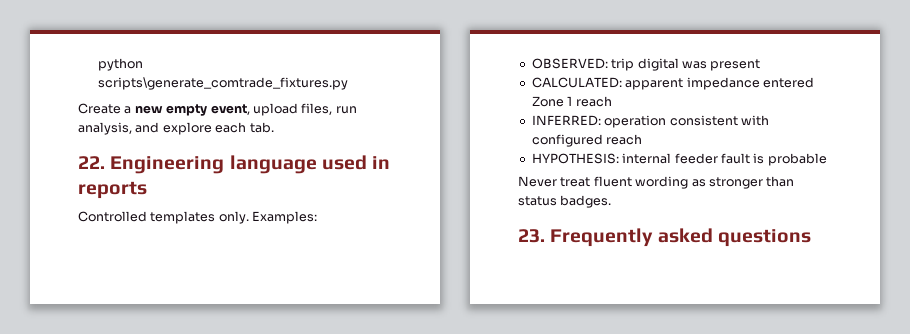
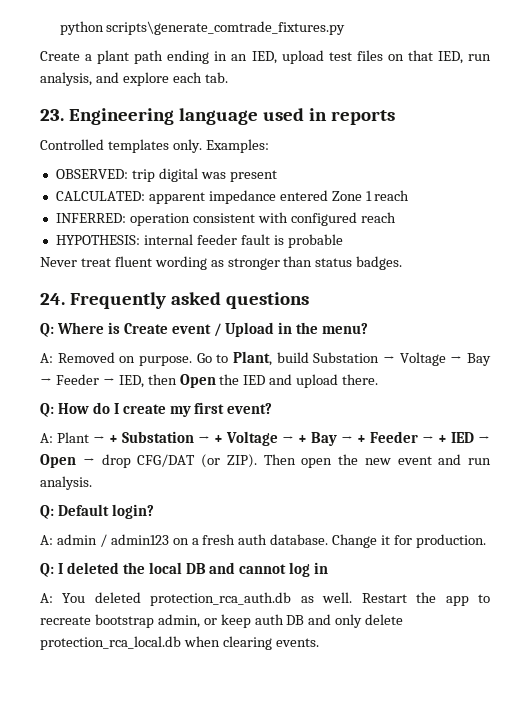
- Create a new empty event, upload files, run analysis, and explore each tab.
+ Create a plant path ending in an IED, upload test files on that IED, run analysis, and explore each tab.
- 22. Engineering language used in reports
+ 23. Engineering language used in reports
- 23. Frequently asked questions
+ 24. Frequently asked questions
+ Q: Where is Create event / Upload in the menu?
+ A: Removed on purpose. Go to Plant, build Substation → Voltage → Bay → Feeder → IED, then Open the IED and upload there.
+ Q: How do I create my first event?
+ A: Plant → + Substation → + Voltage → + Bay → + Feeder → + IED → Open → drop CFG/DAT (or ZIP). Then open the new event and run analysis.
+ Q: Default login?
+ A: admin / admin123 on a fresh auth database. Change it for production.
+ Q: I deleted the local DB and cannot log in
+ A: You deleted protection_rca_auth.db as well. Restart the app to recreate bootstrap admin, or keep auth DB and only delete protection_rca_local.db when clearing events.

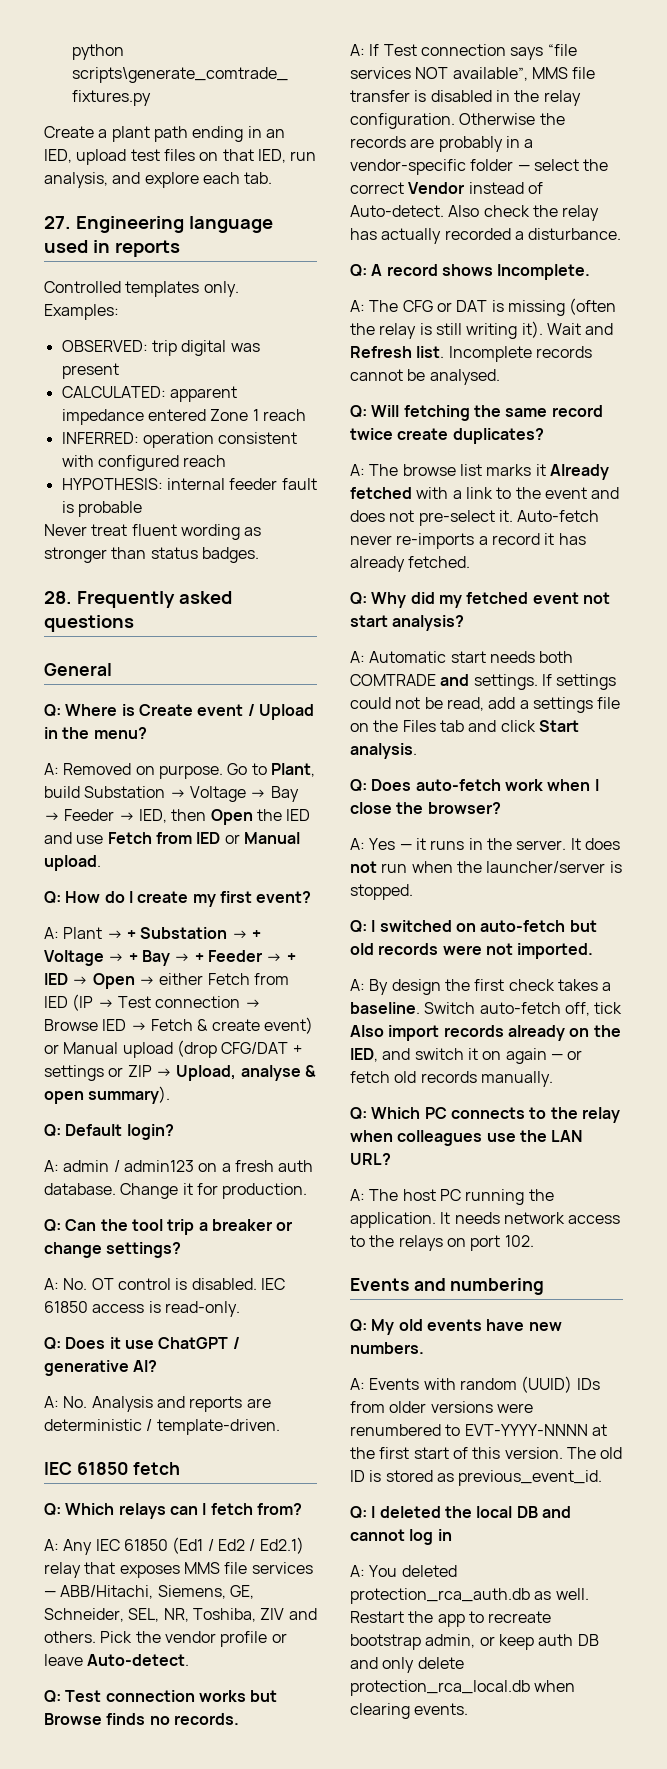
- 23. Engineering language used in reports
+ 27. Engineering language used in reports
- 24. Frequently asked questions
+ 28. Frequently asked questions
+ General
- Go to Plant, build Substation → Voltage → Bay → Feeder → IED, then Open the IED and upload there.
+ Go to Plant, build Substation → Voltage → Bay → Feeder → IED, then Open the IED and use Fetch from IED or Manual upload.
- A: Plant → + Substation → + Voltage → + Bay → + Feeder → + IED → Open → drop CFG/DAT (or ZIP). Then open the new event and run analysis.
+ A: Plant → + Substation → + Voltage → + Bay → + Feeder → + IED → Open → either Fetch from IED (IP → Test connection → Browse IED → Fetch & create event) or Manual upload (drop CFG/DAT + settings or ZIP → Upload, analyse & open summary).
+ Q: Can the tool trip a breaker or change settings?
+ A: No. OT control is disabled. IEC 61850 access is read-only.
+ Q: Does it use ChatGPT / generative AI?
+ A: No. Analysis and reports are deterministic / template-driven.
+ IEC 61850 fetch
+ Q: Which relays can I fetch from?
+ A: Any IEC 61850 (Ed1 / Ed2 / Ed2.1) relay that exposes MMS file services — ABB/Hitachi, Siemens, GE, Schneider, SEL, NR, Toshiba, ZIV and others. Pick the vendor profile or leave Auto-detect.
+ Q: Test connection works but Browse finds no records.
+ A: If Test connection says “file services NOT available”, MMS file transfer is disabled in the relay configuration. Otherwise the records are probably in a vendor-specific folder — select the correct Vendor instead of Auto-detect. Also check the relay has actually recorded a disturbance.
+ Q: A record shows Incomplete.
+ A: The CFG or DAT is missing (often the relay is still writing it). Wait and Refresh list. Incomplete records cannot be analysed.
+ Q: Will fetching the same record twice create duplicates?
+ A: The browse list marks it Already fetched with a link to the event and does not pre-select it. Auto-fetch never re-imports a record it has already fetched.
+ Q: Why did my fetched event not start analysis?
+ A: Automatic start needs both COMTRADE and settings. If settings could not be read, add a settings file on the Files tab and click Start analysis.
+ Q: Does auto-fetch work when I close the browser?
+ A: Yes — it runs in the server. It does not run when the launcher/server is stopped.
+ Q: I switched on auto-fetch but old records were not imported.
+ A: By design the first check takes a baseline. Switch auto-fetch off, tick Also import records already on the IED, and switch it on again — or fetch old records manually.
+ Q: Which PC connects to the relay when colleagues use the LAN URL?
+ A: The host PC running the application. It needs network access to the relays on port 102.
+ Events and numbering
+ Q: My old events have new numbers.
+ A: Events with random (UUID) IDs from older versions were renumbered to EVT-YYYY-NNNN at the first start of this version. The old ID is stored as previous_event_id.

